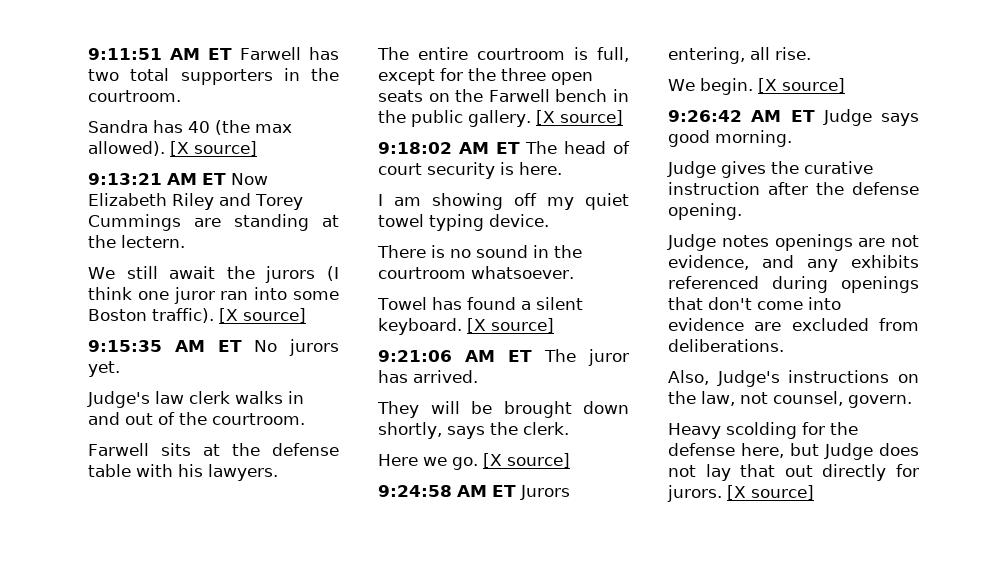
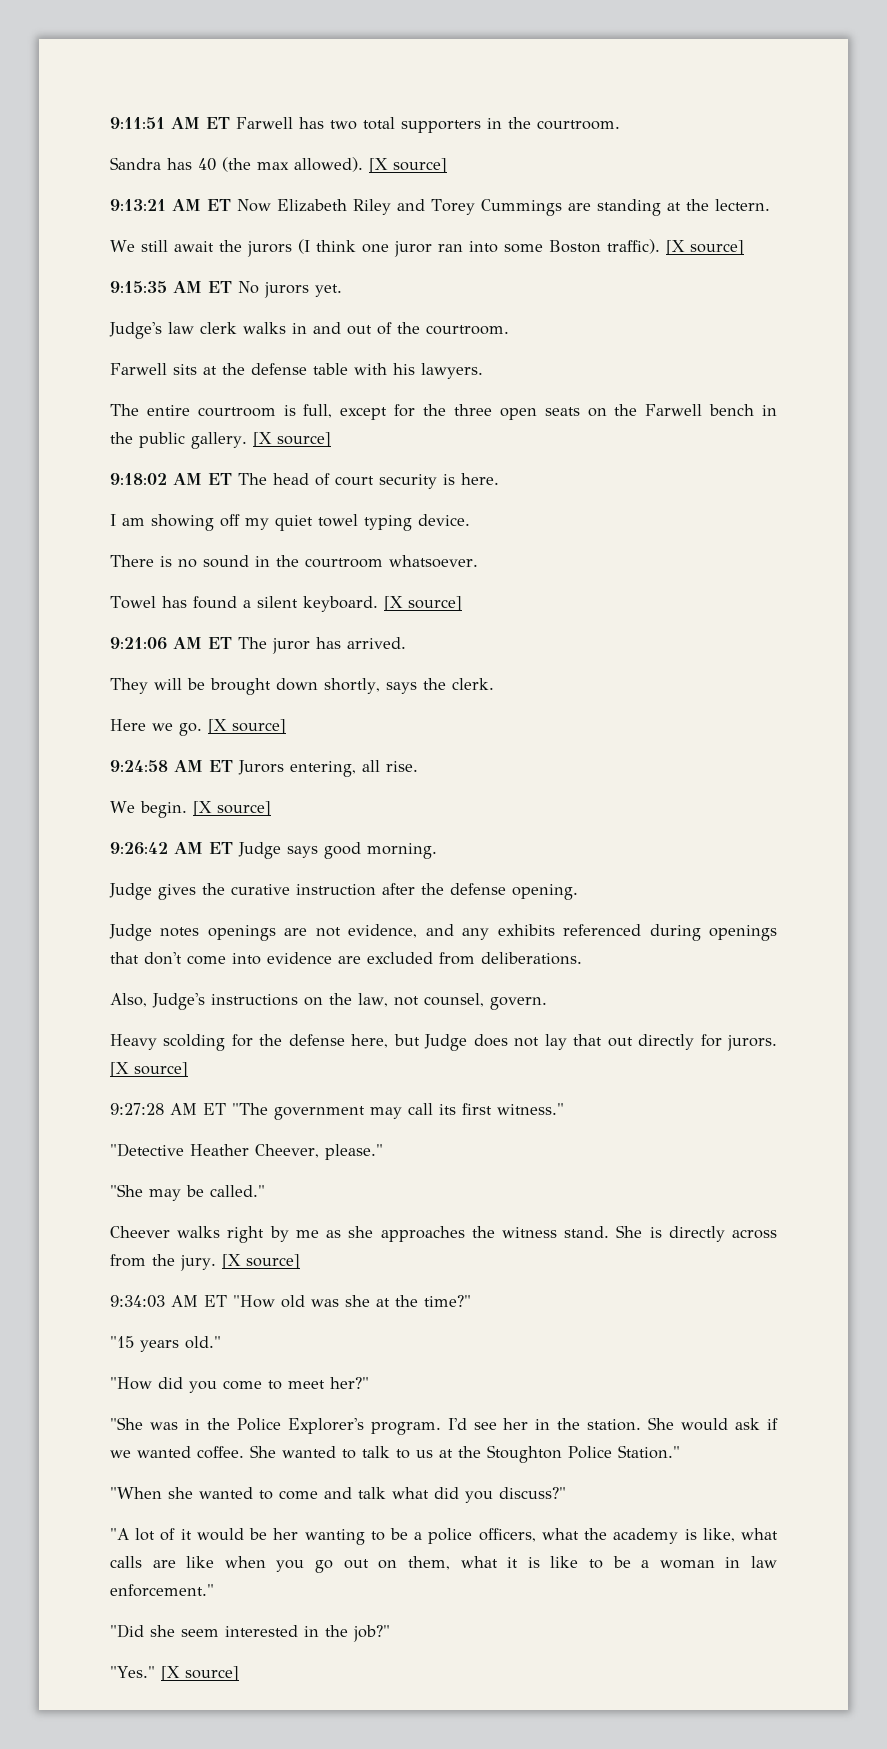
+ 9:27:28 AM ET "The government may call its first witness."
+ "Detective Heather Cheever, please."
+ "She may be called."
+ Cheever walks right by me as she approaches the witness stand. She is directly across from the jury. [X source]
+ 9:34:03 AM ET "How old was she at the time?"
+ "15 years old."
+ "How did you come to meet her?"
+ "She was in the Police Explorer's program. I'd see her in the station. She would ask if we wanted coffee. She wanted to talk to us at the Stoughton Police Station."
+ "When she wanted to come and talk what did you discuss?"
+ "A lot of it would be her wanting to be a police officers, what the academy is like, what calls are like when you go out on them, what it is like to be a woman in law enforcement."
+ "Did she seem interested in the job?"
+ "Yes." [X source]

